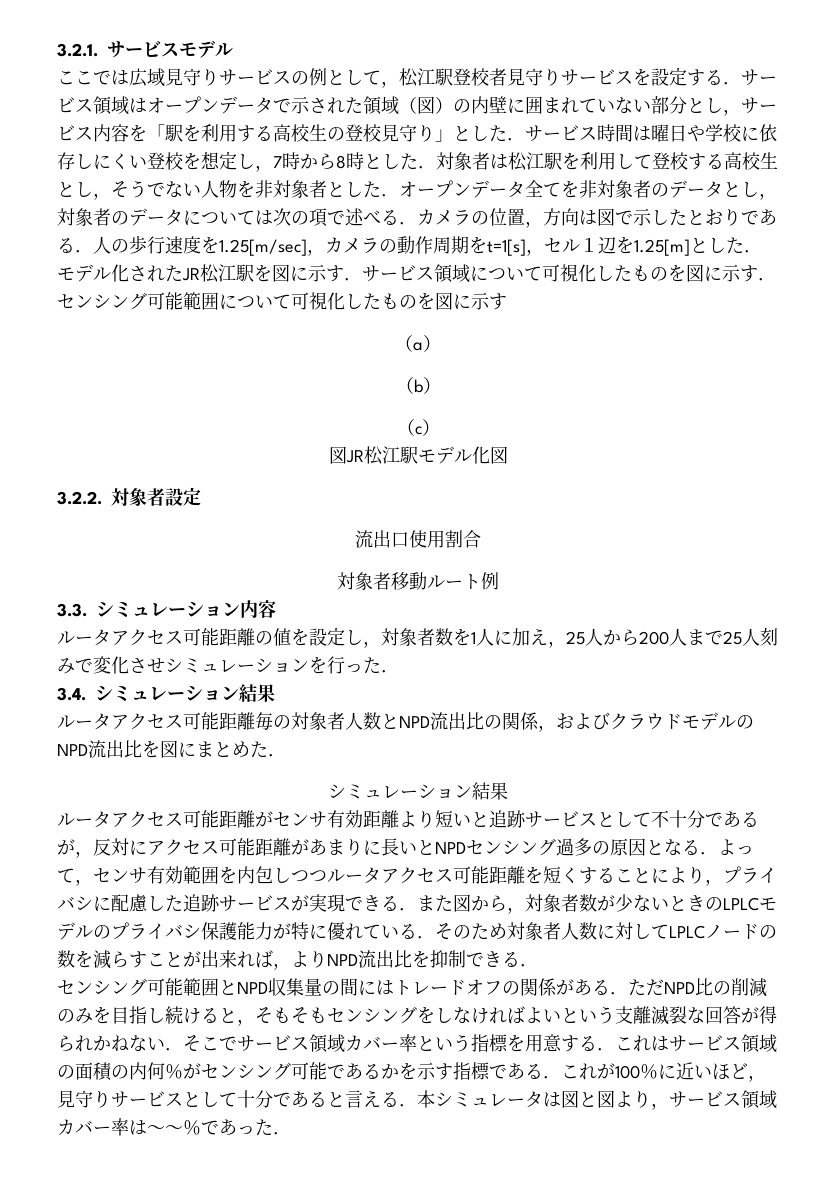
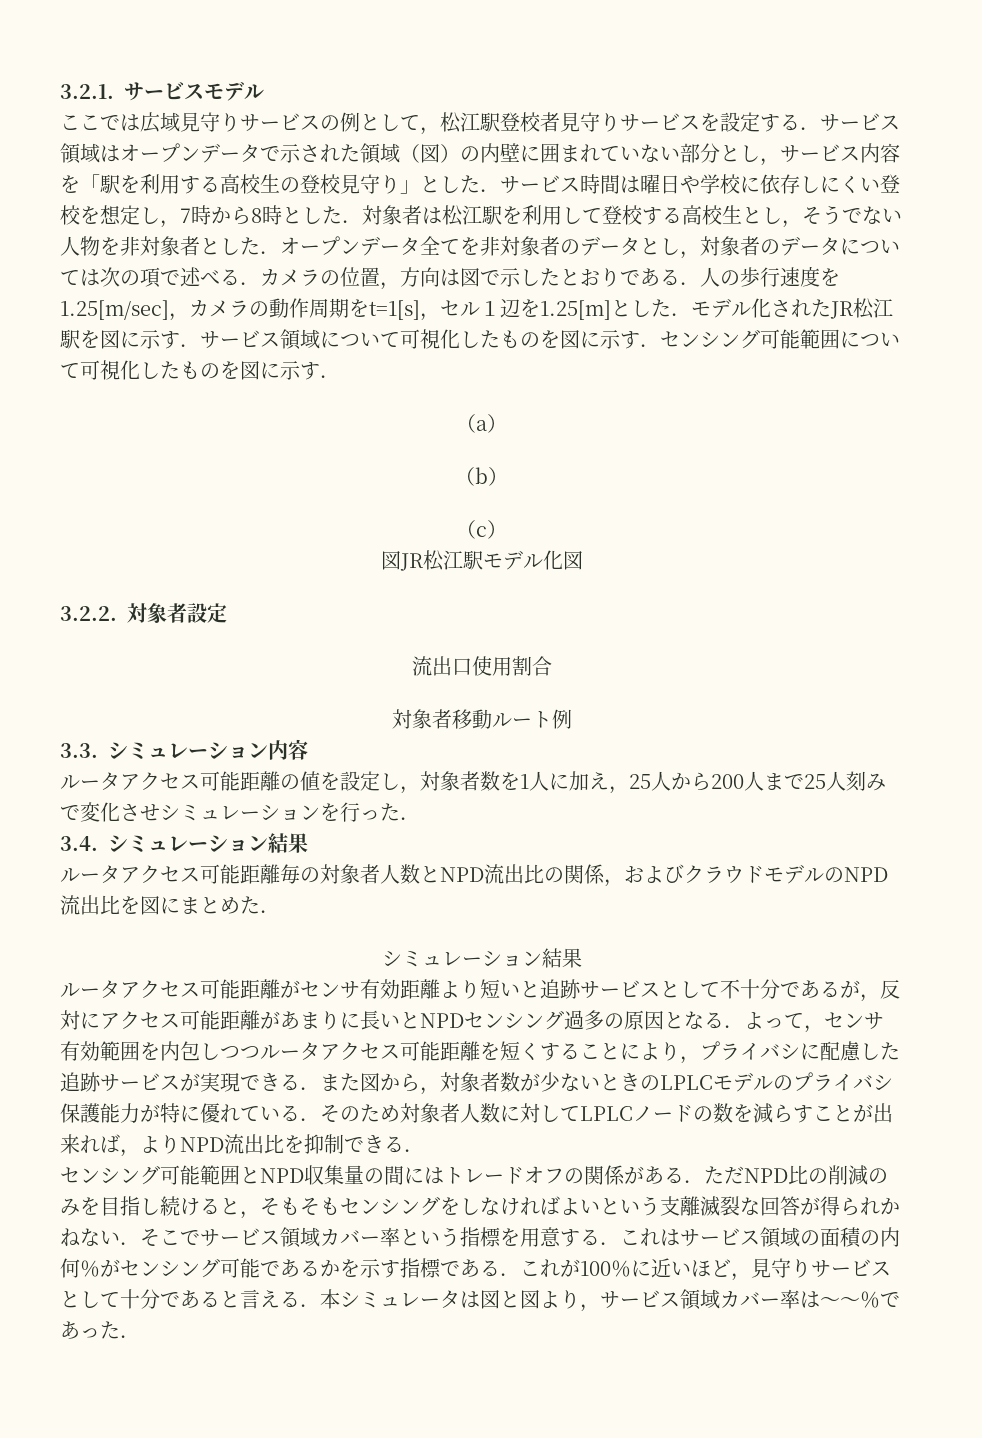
- ここでは広域見守りサービスの例として，松江駅登校者見守りサービスを設定する．サービス領域はオープンデータで示された領域（図）の内壁に囲まれていない部分とし，サービス内容を「駅を利用する高校生の登校見守り」とした．サービス時間は曜日や学校に依存しにくい登校を想定し，7時から8時とした．対象者は松江駅を利用して登校する高校生とし，そうでない人物を非対象者とした．オープンデータ全てを非対象者のデータとし，対象者のデータについては次の項で述べる．カメラの位置，方向は図で示したとおりである．人の歩行速度を1.25[m/sec]，カメラの動作周期をt=1[s]，セル１辺を1.25[m]とした．モデル化されたJR松江駅を図に示す．サービス領域について可視化したものを図に示す．センシング可能範囲について可視化したものを図に示す
+ ここでは広域見守りサービスの例として，松江駅登校者見守りサービスを設定する．サービス領域はオープンデータで示された領域（図）の内壁に囲まれていない部分とし，サービス内容を「駅を利用する高校生の登校見守り」とした．サービス時間は曜日や学校に依存しにくい登校を想定し，7時から8時とした．対象者は松江駅を利用して登校する高校生とし，そうでない人物を非対象者とした．オープンデータ全てを非対象者のデータとし，対象者のデータについては次の項で述べる．カメラの位置，方向は図で示したとおりである．人の歩行速度を1.25[m/sec]，カメラの動作周期をt=1[s]，セル１辺を1.25[m]とした．モデル化されたJR松江駅を図に示す．サービス領域について可視化したものを図に示す．センシング可能範囲について可視化したものを図に示す．

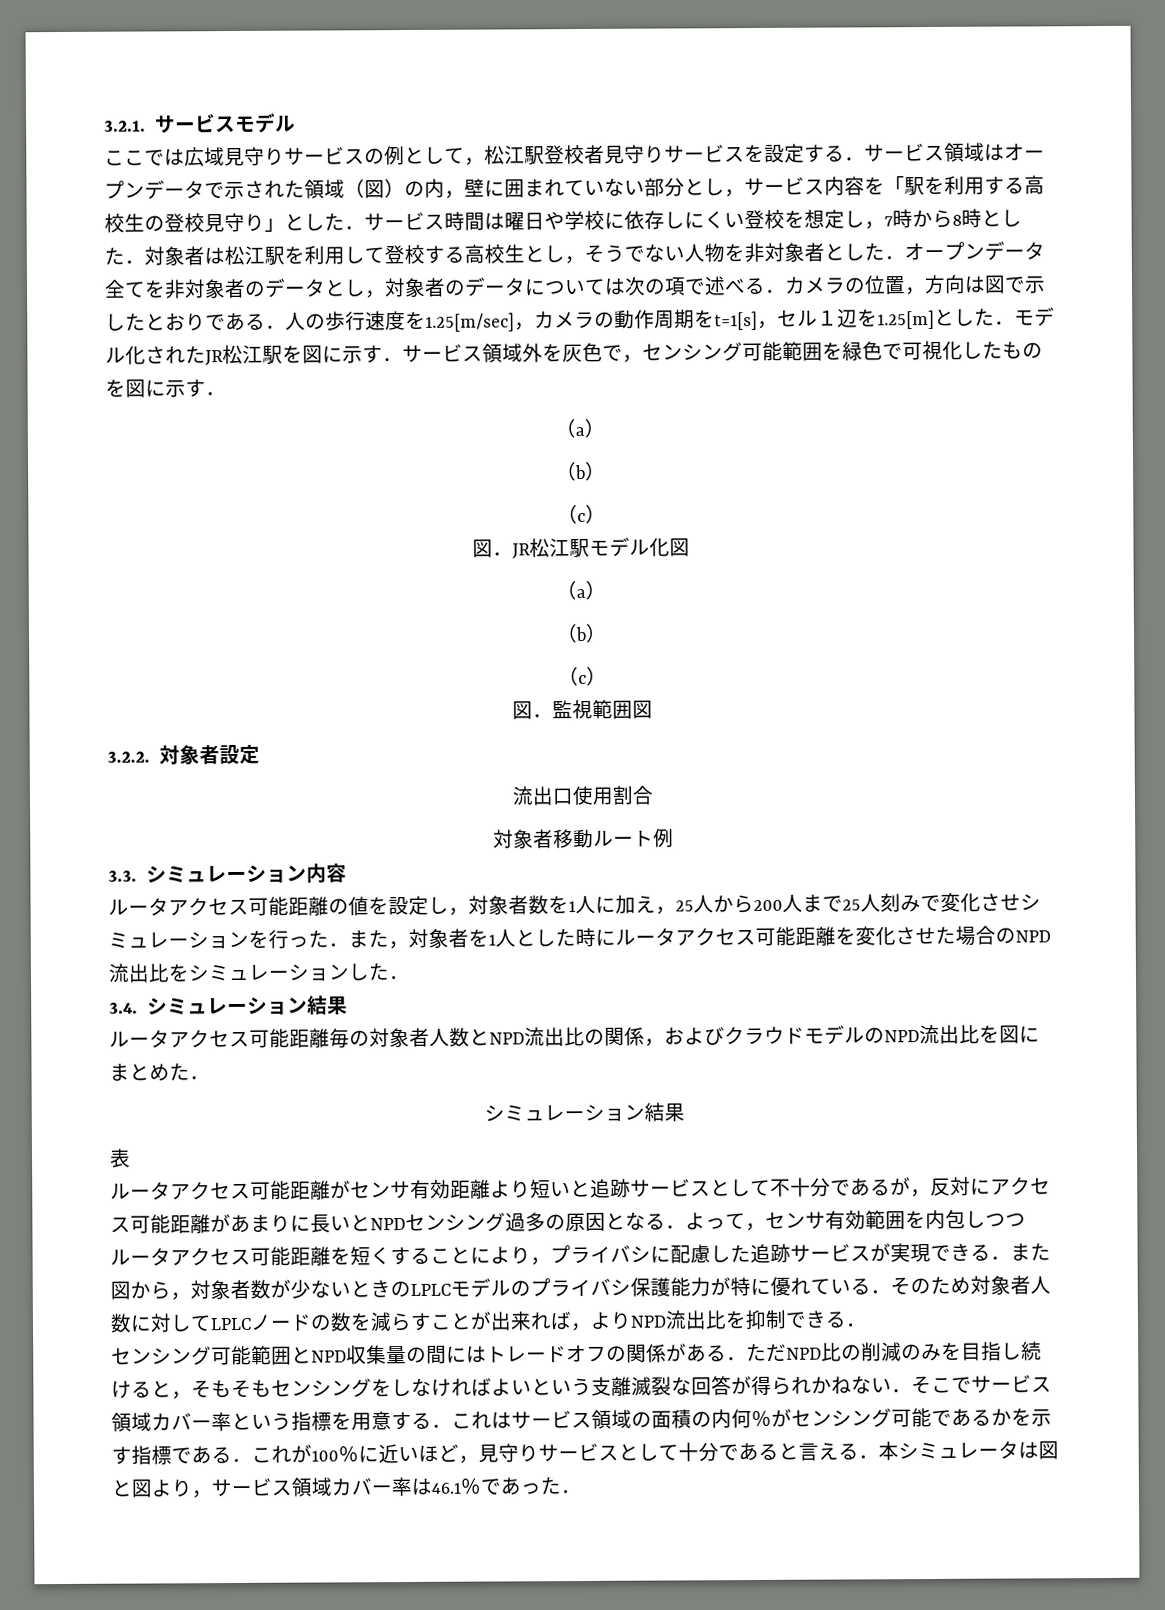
- ここでは広域見守りサービスの例として，松江駅登校者見守りサービスを設定する．サービス領域はオープンデータで示された領域（図）の内壁に囲まれていない部分とし，サービス内容を「駅を利用する高校生の登校見守り」とした．サービス時間は曜日や学校に依存しにくい登校を想定し，7時から8時とした．対象者は松江駅を利用して登校する高校生とし，そうでない人物を非対象者とした．オープンデータ全てを非対象者のデータとし，対象者のデータについては次の項で述べる．カメラの位置，方向は図で示したとおりである．人の歩行速度を1.25[m/sec]，カメラの動作周期をt=1[s]，セル１辺を1.25[m]とした．モデル化されたJR松江駅を図に示す．サービス領域について可視化したものを図に示す．センシング可能範囲について可視化したものを図に示す．
+ ここでは広域見守りサービスの例として，松江駅登校者見守りサービスを設定する．サービス領域はオープンデータで示された領域（図）の内，壁に囲まれていない部分とし，サービス内容を「駅を利用する高校生の登校見守り」とした．サービス時間は曜日や学校に依存しにくい登校を想定し，7時から8時とした．対象者は松江駅を利用して登校する高校生とし，そうでない人物を非対象者とした．オープンデータ全てを非対象者のデータとし，対象者のデータについては次の項で述べる．カメラの位置，方向は図で示したとおりである．人の歩行速度を1.25[m/sec]，カメラの動作周期をt=1[s]，セル１辺を1.25[m]とした．モデル化されたJR松江駅を図に示す．サービス領域外を灰色で，センシング可能範囲を緑色で可視化したものを図に示す．
- 図JR松江駅モデル化図
+ 図．JR松江駅モデル化図
+ （a）
+ （b）
+ （c）
+ 図．監視範囲図
- ルータアクセス可能距離の値を設定し，対象者数を1人に加え，25人から200人まで25人刻みで変化させシミュレーションを行った．
+ ルータアクセス可能距離の値を設定し，対象者数を1人に加え，25人から200人まで25人刻みで変化させシミュレーションを行った．また，対象者を1人とした時にルータアクセス可能距離を変化させた場合のNPD流出比をシミュレーションした．
+ 表
- センシング可能範囲とNPD収集量の間にはトレードオフの関係がある．ただNPD比の削減のみを目指し続けると，そもそもセンシングをしなければよいという支離滅裂な回答が得られかねない．そこでサービス領域カバー率という指標を用意する．これはサービス領域の面積の内何％がセンシング可能であるかを示す指標である．これが100％に近いほど，見守りサービスとして十分であると言える．本シミュレータは図と図より，サービス領域カバー率は～～％であった．
+ センシング可能範囲とNPD収集量の間にはトレードオフの関係がある．ただNPD比の削減のみを目指し続けると，そもそもセンシングをしなければよいという支離滅裂な回答が得られかねない．そこでサービス領域カバー率という指標を用意する．これはサービス領域の面積の内何％がセンシング可能であるかを示す指標である．これが100％に近いほど，見守りサービスとして十分であると言える．本シミュレータは図と図より，サービス領域カバー率は46.1％であった．

